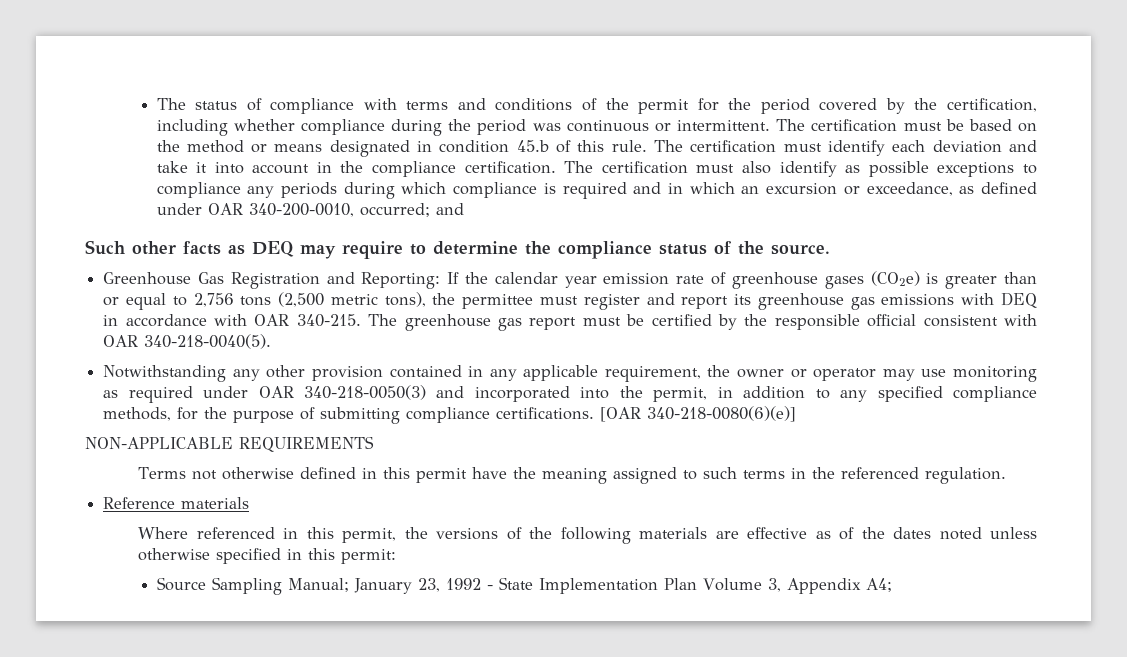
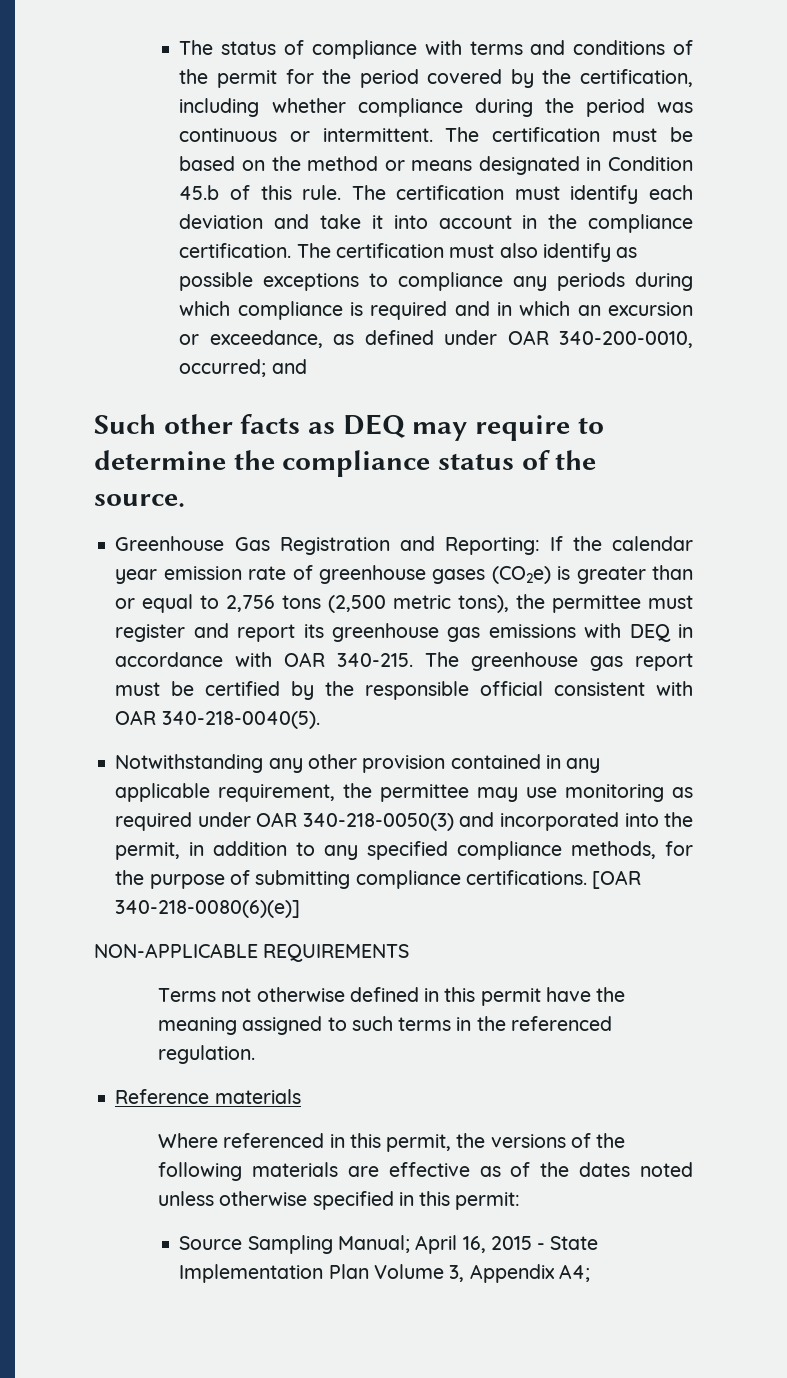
- The certification must be based on the method or means designated in condition 45.b of this rule.
+ The certification must be based on the method or means designated in Condition 45.b of this rule.
- Notwithstanding any other provision contained in any applicable requirement, the owner or operator may use monitoring as required under OAR 340-218-0050(3) and incorporated into the permit, in addition to any specified compliance methods, for the purpose of submitting compliance certifications.
+ Notwithstanding any other provision contained in any applicable requirement, the permittee may use monitoring as required under OAR 340-218-0050(3) and incorporated into the permit, in addition to any specified compliance methods, for the purpose of submitting compliance certifications.
- Source Sampling Manual; January 23, 1992 - State Implementation Plan Volume 3, Appendix A4;
+ Source Sampling Manual; April 16, 2015 - State Implementation Plan Volume 3, Appendix A4;

